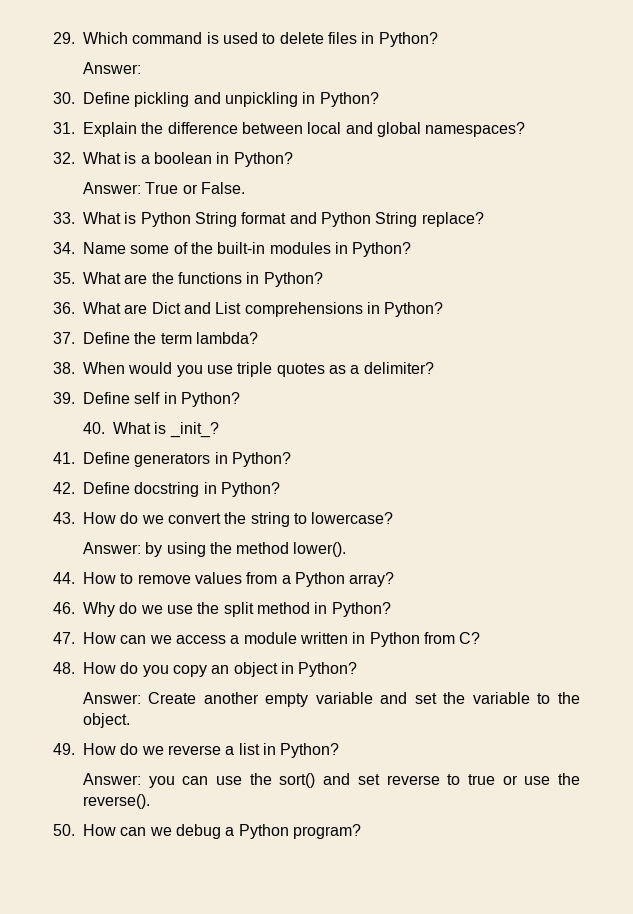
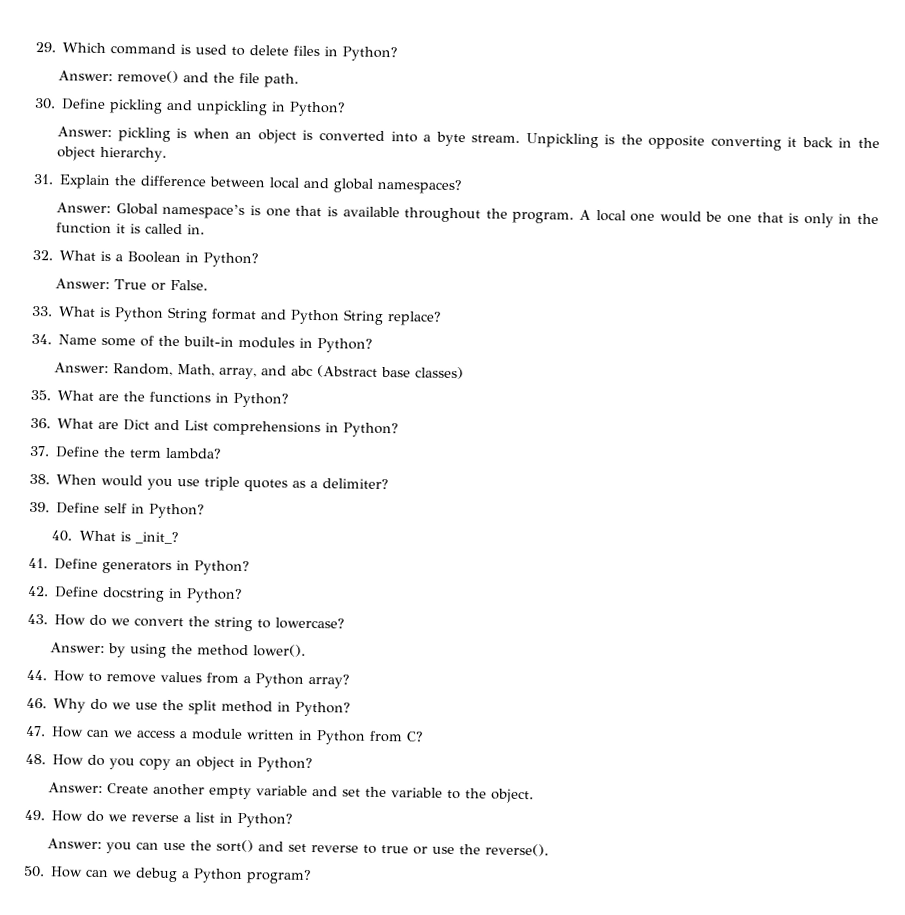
  29. Which command is used to delete files in Python?
- Answer:
+ Answer: remove() and the file path.
+ Answer: pickling is when an object is converted into a byte stream. Unpickling is the opposite converting it back in the object hierarchy.
+ Answer: Global namespace’s is one that is available throughout the program. A local one would be one that is only in the function it is called in.
- 32. What is a boolean in Python?
+ 32. What is a Boolean in Python?
+ Answer: Random, Math, array, and abc (Abstract base classes)

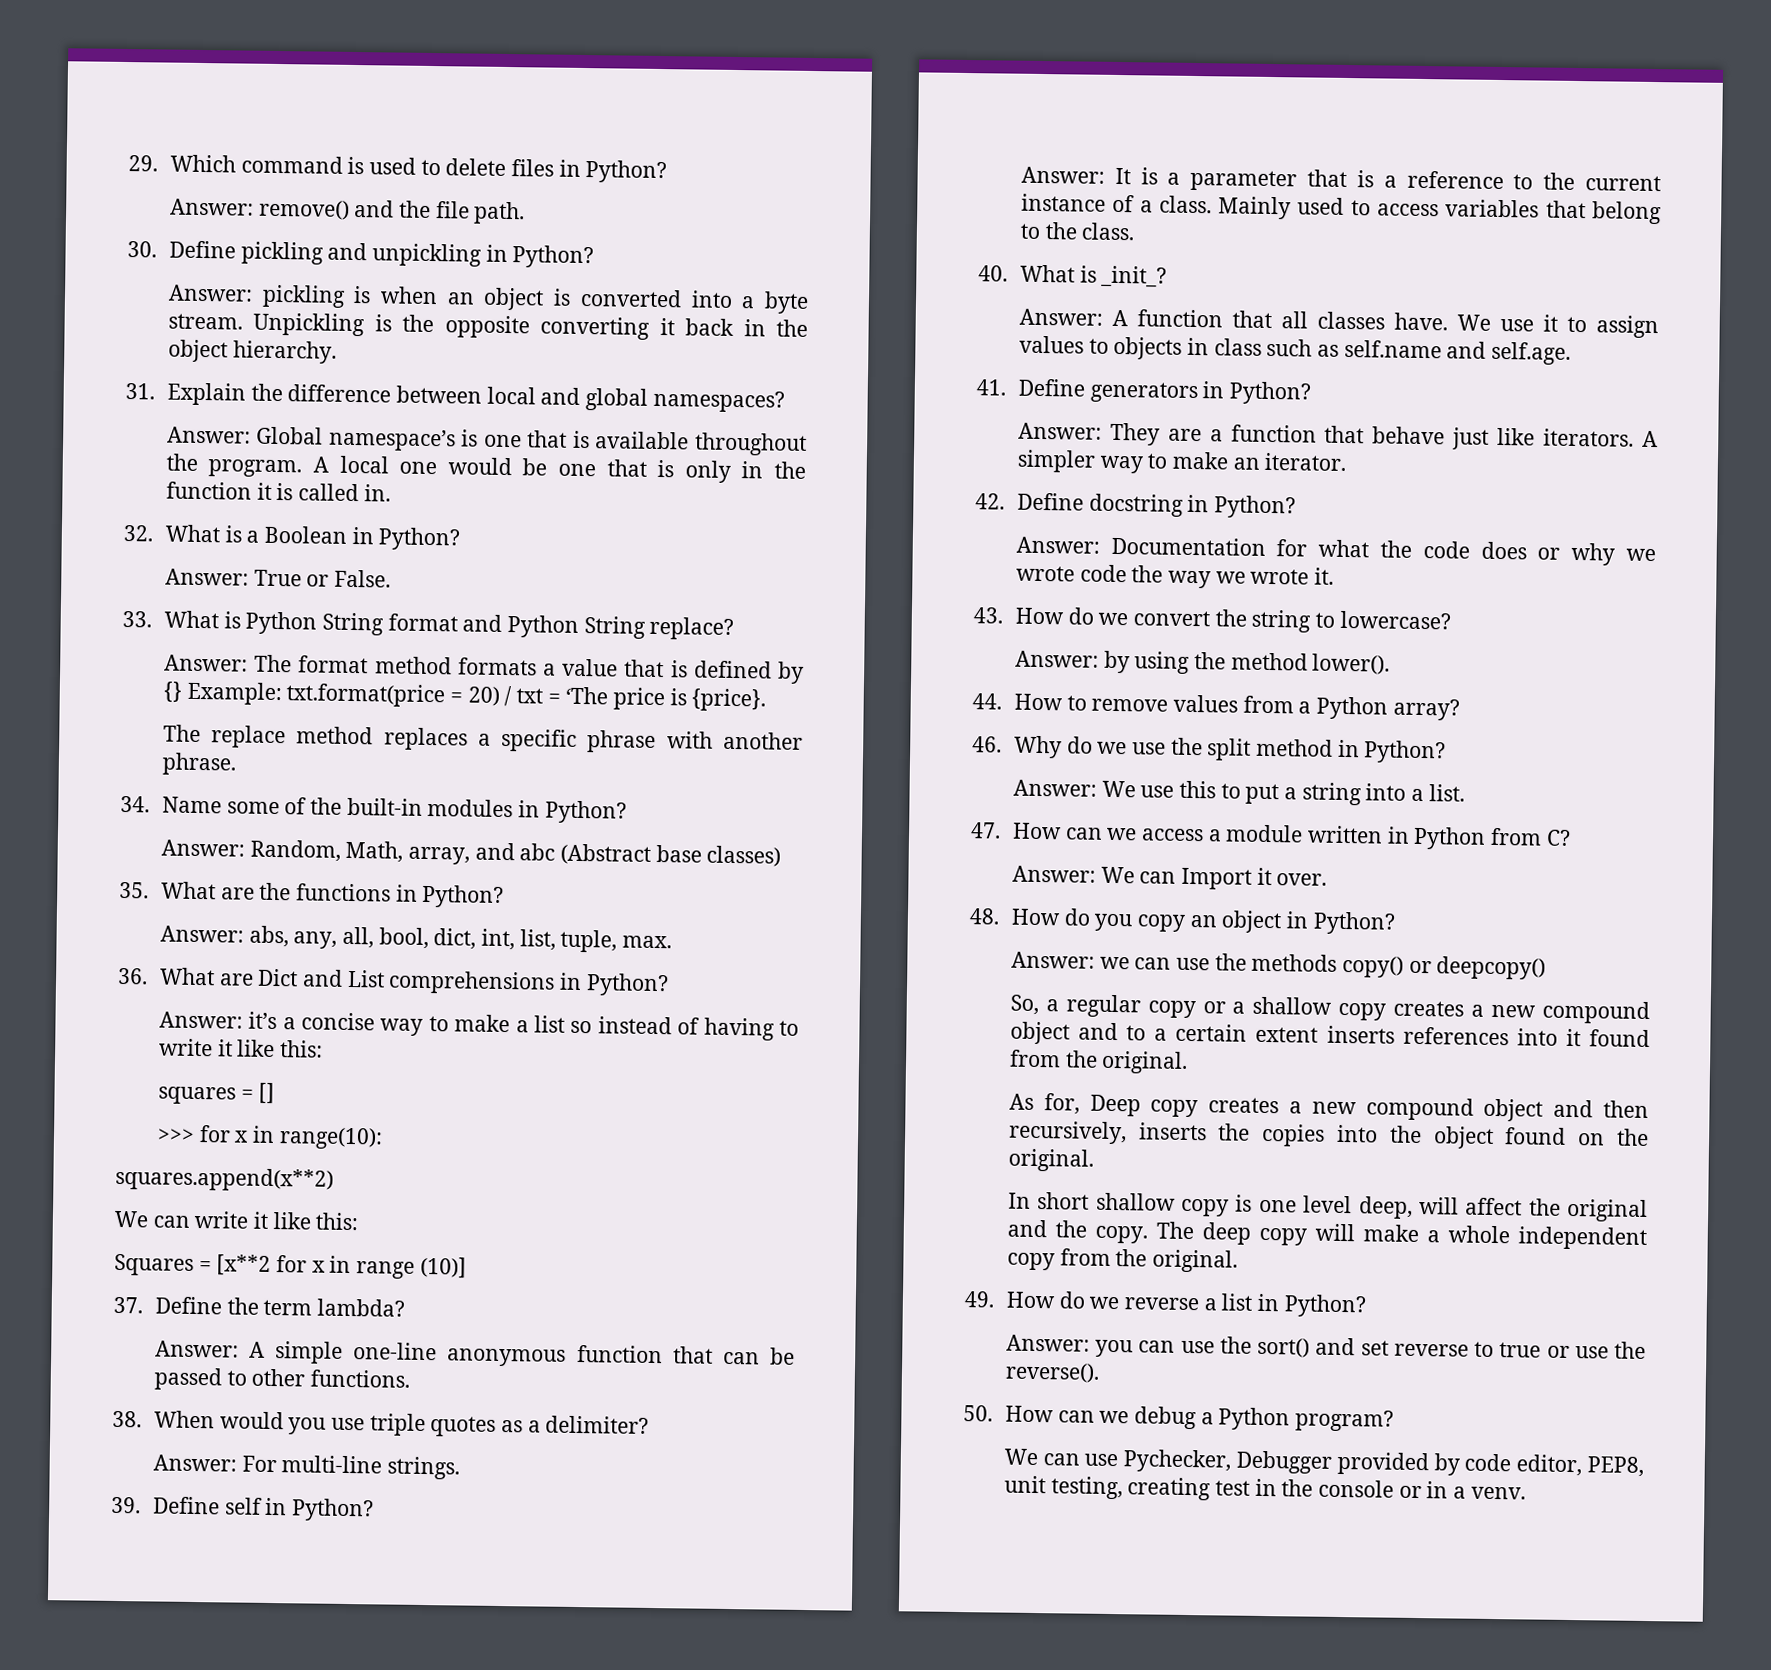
+ Answer: The format method formats a value that is defined by {} Example: txt.format(price = 20) / txt = ‘The price is {price}.
+ The replace method replaces a specific phrase with another phrase.
+ Answer: abs, any, all, bool, dict, int, list, tuple, max.
+ Answer: it’s a concise way to make a list so instead of having to write it like this:
+ squares = []
+ >>> for x in range(10):
+ squares.append(x**2)
+ We can write it like this:
+ Squares = [x**2 for x in range (10)]
+ Answer: A simple one-line anonymous function that can be passed to other functions.
+ Answer: For multi-line strings.
+ Answer: It is a parameter that is a reference to the current instance of a class. Mainly used to access variables that belong to the class.
  40. What is _init_?
+ Answer: A function that all classes have. We use it to assign values to objects in class such as self.name and self.age.
+ Answer: They are a function that behave just like iterators. A simpler way to make an iterator.
+ Answer: Documentation for what the code does or why we wrote code the way we wrote it.
+ Answer: We use this to put a string into a list.
+ Answer: We can Import it over.
- Answer: Create another empty variable and set the variable to the object.
+ Answer: we can use the methods copy() or deepcopy()
+ So, a regular copy or a shallow copy creates a new compound object and to a certain extent inserts references into it found from the original.
+ As for, Deep copy creates a new compound object and then recursively, inserts the copies into the object found on the original.
+ In short shallow copy is one level deep, will affect the original and the copy. The deep copy will make a whole independent copy from the original.
+ We can use Pychecker, Debugger provided by code editor, PEP8, unit testing, creating test in the console or in a venv.

